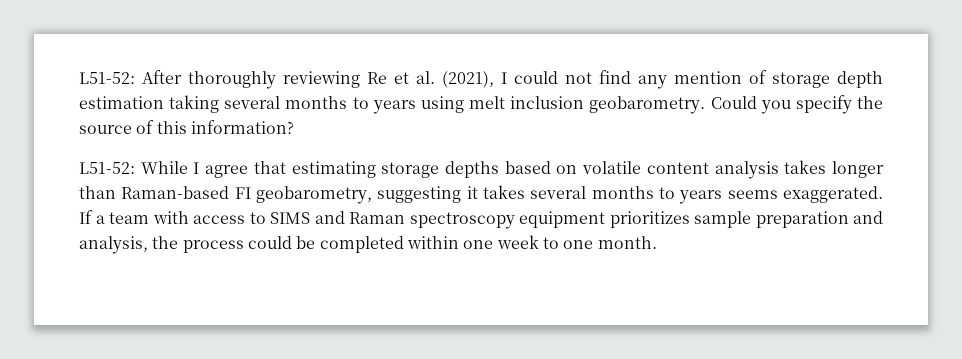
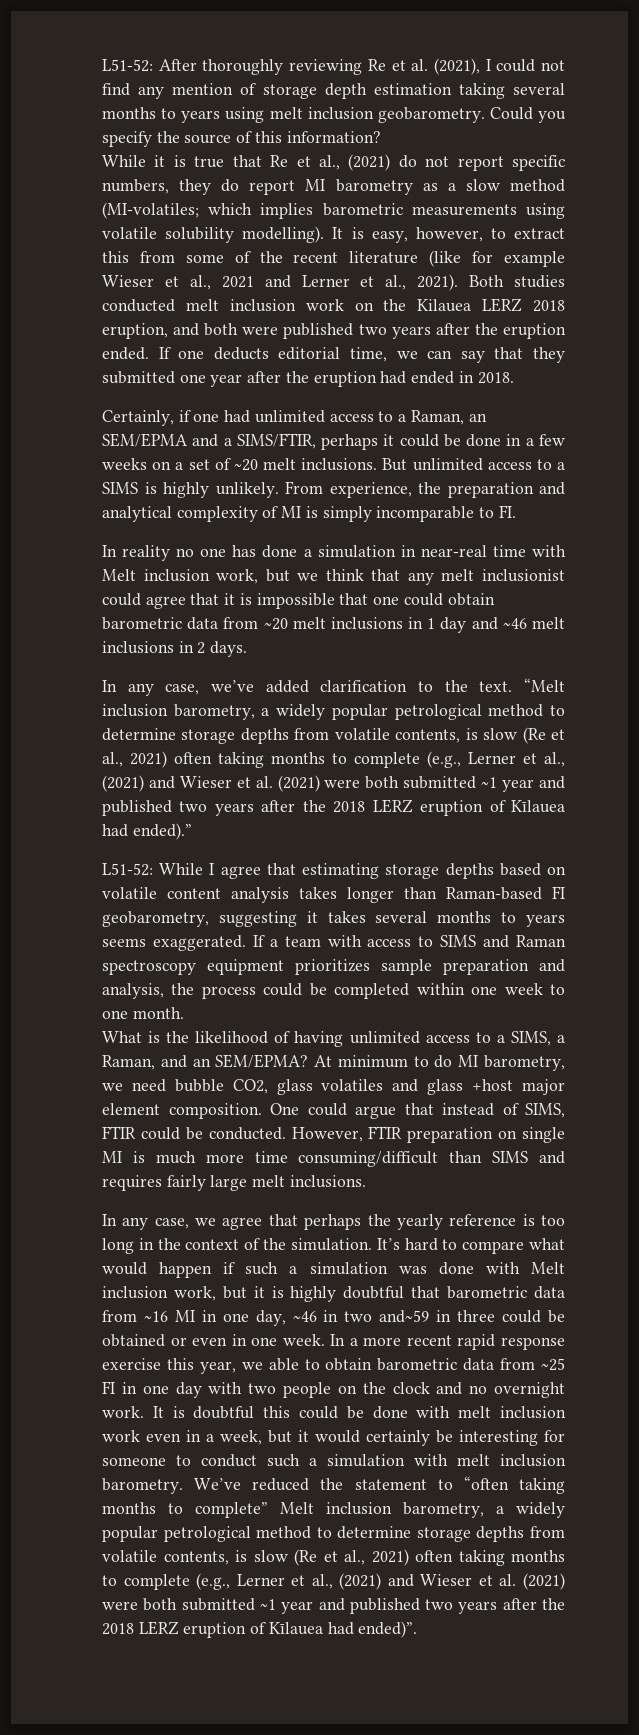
+ While it is true that Re et al., (2021) do not report specific numbers, they do report MI barometry as a slow method (MI-volatiles; which implies barometric measurements using volatile solubility modelling). It is easy, however, to extract this from some of the recent literature (like for example Wieser et al., 2021 and Lerner et al., 2021). Both studies conducted melt inclusion work on the Kilauea LERZ 2018 eruption, and both were published two years after the eruption ended. If one deducts editorial time, we can say that they submitted one year after the eruption had ended in 2018.
+ Certainly, if one had unlimited access to a Raman, an SEM/EPMA and a SIMS/FTIR, perhaps it could be done in a few weeks on a set of ~20 melt inclusions. But unlimited access to a SIMS is highly unlikely. From experience, the preparation and analytical complexity of MI is simply incomparable to FI.
+ In reality no one has done a simulation in near-real time with Melt inclusion work, but we think that any melt inclusionist could agree that it is impossible that one could obtain barometric data from ~20 melt inclusions in 1 day and ~46 melt inclusions in 2 days.
+ In any case, we’ve added clarification to the text. “Melt inclusion barometry, a widely popular petrological method to determine storage depths from volatile contents, is slow (Re et al., 2021) often taking months to complete (e.g., Lerner et al., (2021) and Wieser et al. (2021) were both submitted ~1 year and published two years after the 2018 LERZ eruption of Kīlauea had ended).”
+ What is the likelihood of having unlimited access to a SIMS, a Raman, and an SEM/EPMA? At minimum to do MI barometry, we need bubble CO2, glass volatiles and glass +host major element composition. One could argue that instead of SIMS, FTIR could be conducted. However, FTIR preparation on single MI is much more time consuming/difficult than SIMS and requires fairly large melt inclusions.
+ In any case, we agree that perhaps the yearly reference is too long in the context of the simulation. It’s hard to compare what would happen if such a simulation was done with Melt inclusion work, but it is highly doubtful that barometric data from ~16 MI in one day, ~46 in two and~59 in three could be obtained or even in one week. In a more recent rapid response exercise this year, we able to obtain barometric data from ~25 FI in one day with two people on the clock and no overnight work. It is doubtful this could be done with melt inclusion work even in a week, but it would certainly be interesting for someone to conduct such a simulation with melt inclusion barometry. We’ve reduced the statement to “often taking months to complete” Melt inclusion barometry, a widely popular petrological method to determine storage depths from volatile contents, is slow (Re et al., 2021) often taking months to complete (e.g., Lerner et al., (2021) and Wieser et al. (2021) were both submitted ~1 year and published two years after the 2018 LERZ eruption of Kīlauea had ended)”.

